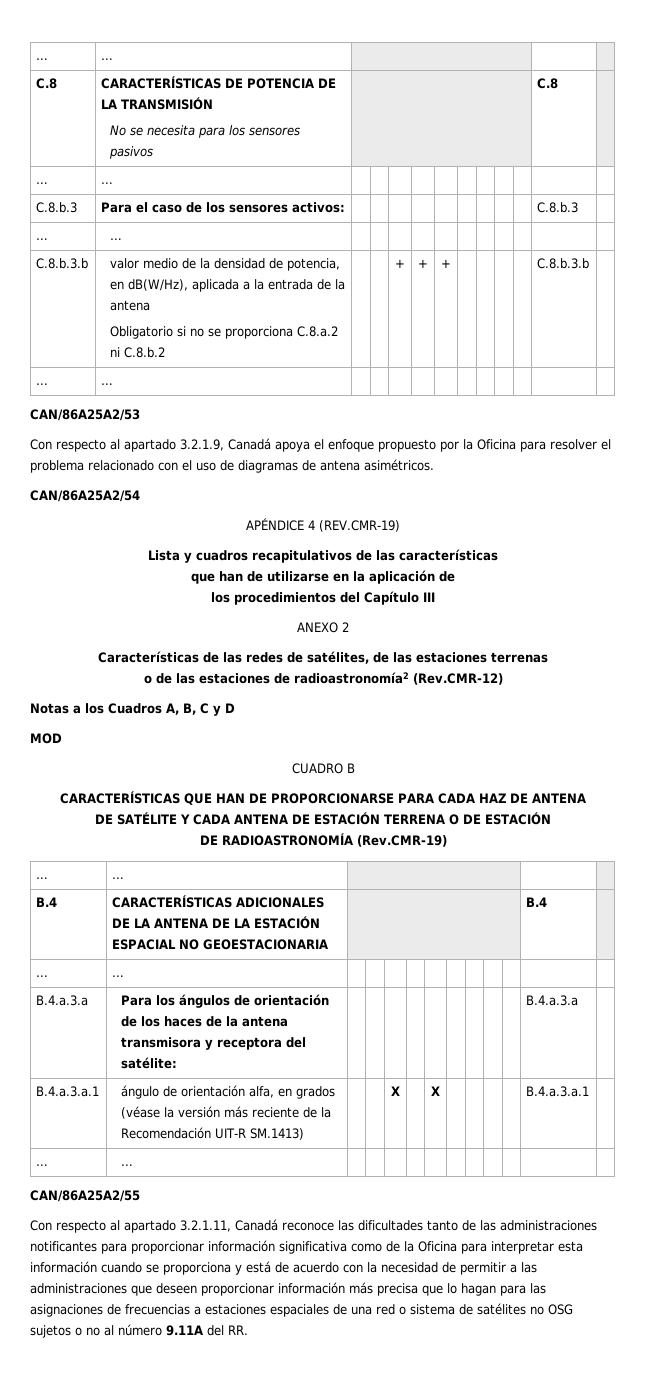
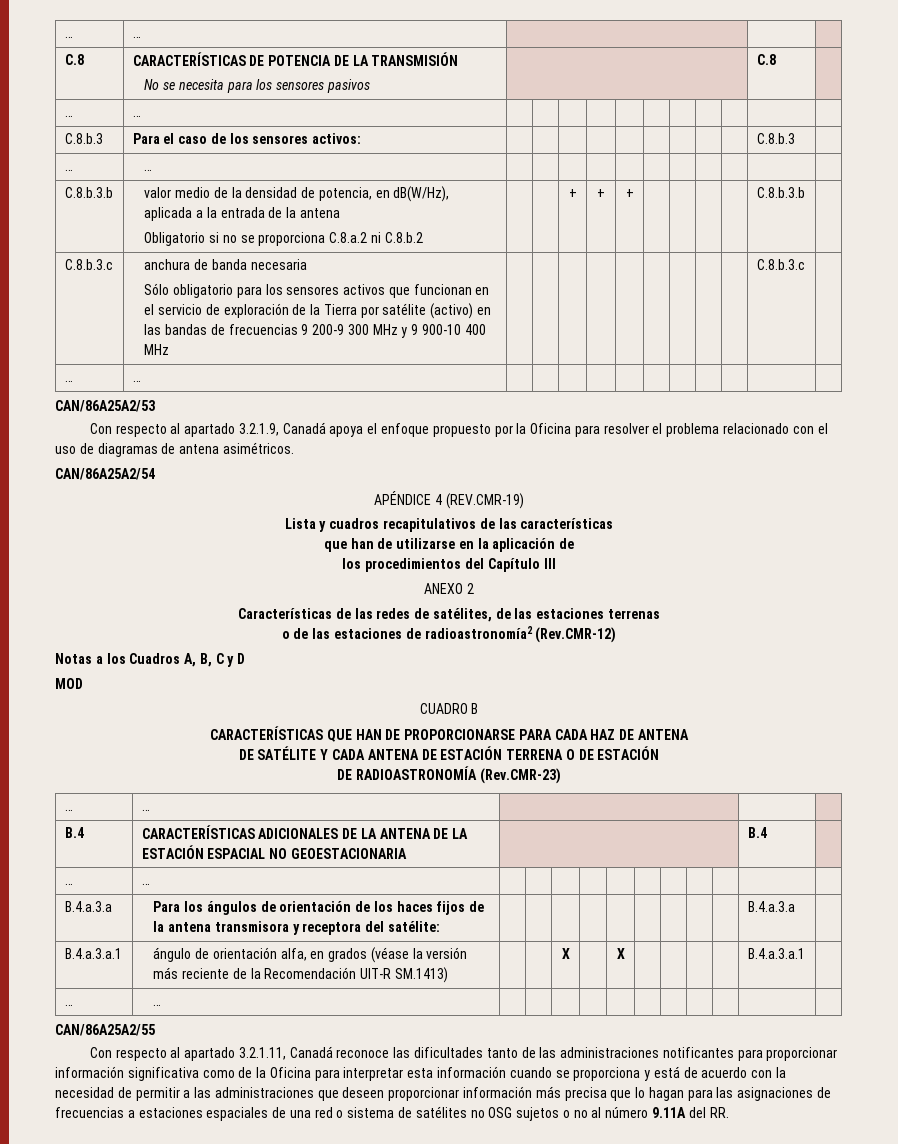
+ C.8.b.3.c | anchura de banda necesaria
+ Sólo obligatorio para los sensores activos que funcionan en el servicio de exploración de la Tierra por satélite (activo) en las bandas de frecuencias 9 200-9 300 MHz y 9 900-10 400 MHz | | | | | | | | | | C.8.b.3.c |
- DE RADIOASTRONOMÍA (Rev.CMR-19)
+ DE RADIOASTRONOMÍA (Rev.CMR-23)
- B.4.a.3.a | Para los ángulos de orientación de los haces de la antena transmisora y receptora del satélite: | | | | | | | | | | B.4.a.3.a |
+ B.4.a.3.a | Para los ángulos de orientación de los haces fijos de la antena transmisora y receptora del satélite: | | | | | | | | | | B.4.a.3.a |

